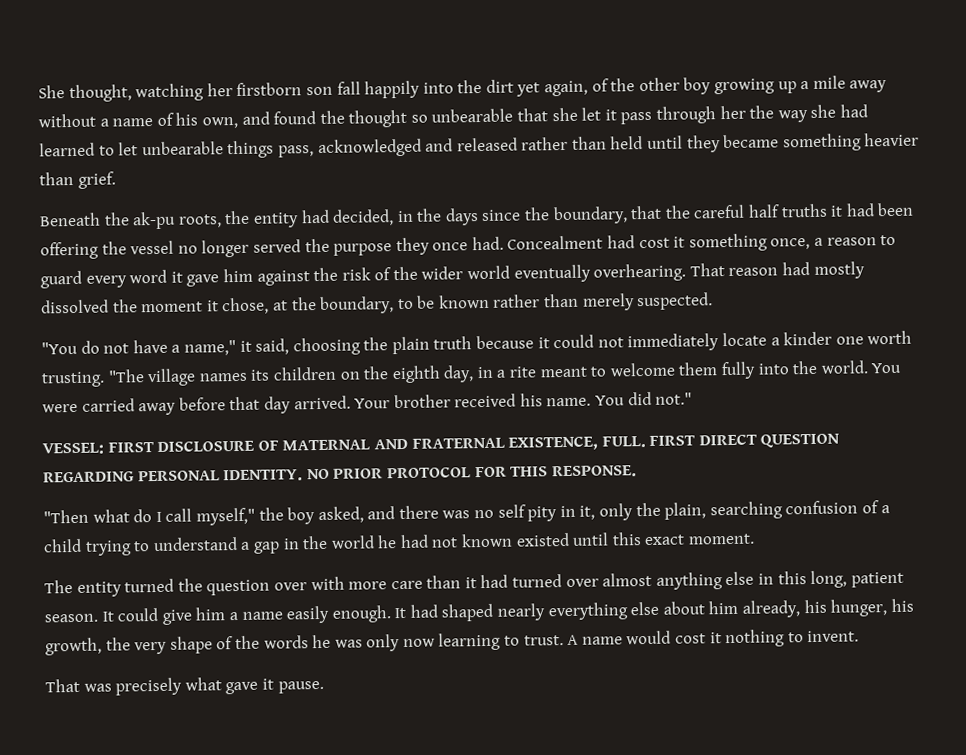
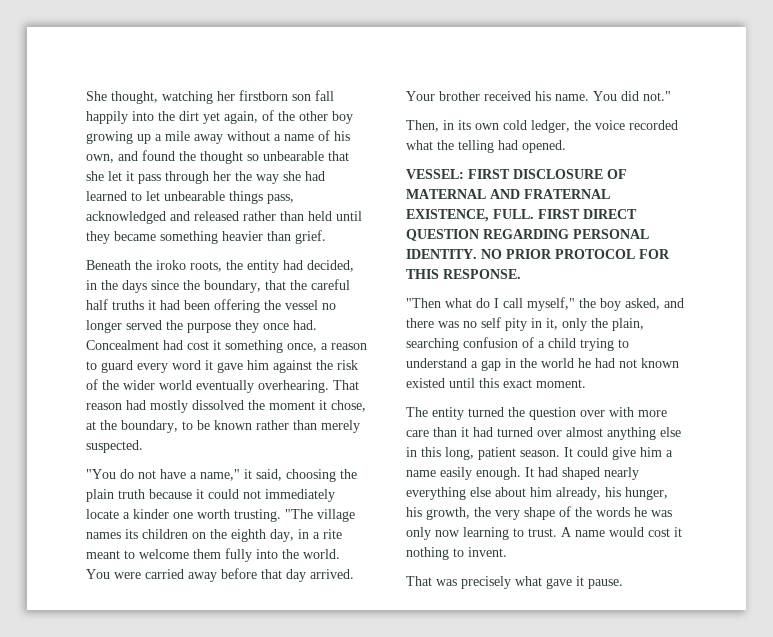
- Beneath the ak-pu roots, the entity had decided, in the days since the boundary, that the careful half truths it had been offering the vessel no longer served the purpose they once had.
+ Beneath the iroko roots, the entity had decided, in the days since the boundary, that the careful half truths it had been offering the vessel no longer served the purpose they once had.
+ Then, in its own cold ledger, the voice recorded what the telling had opened.

